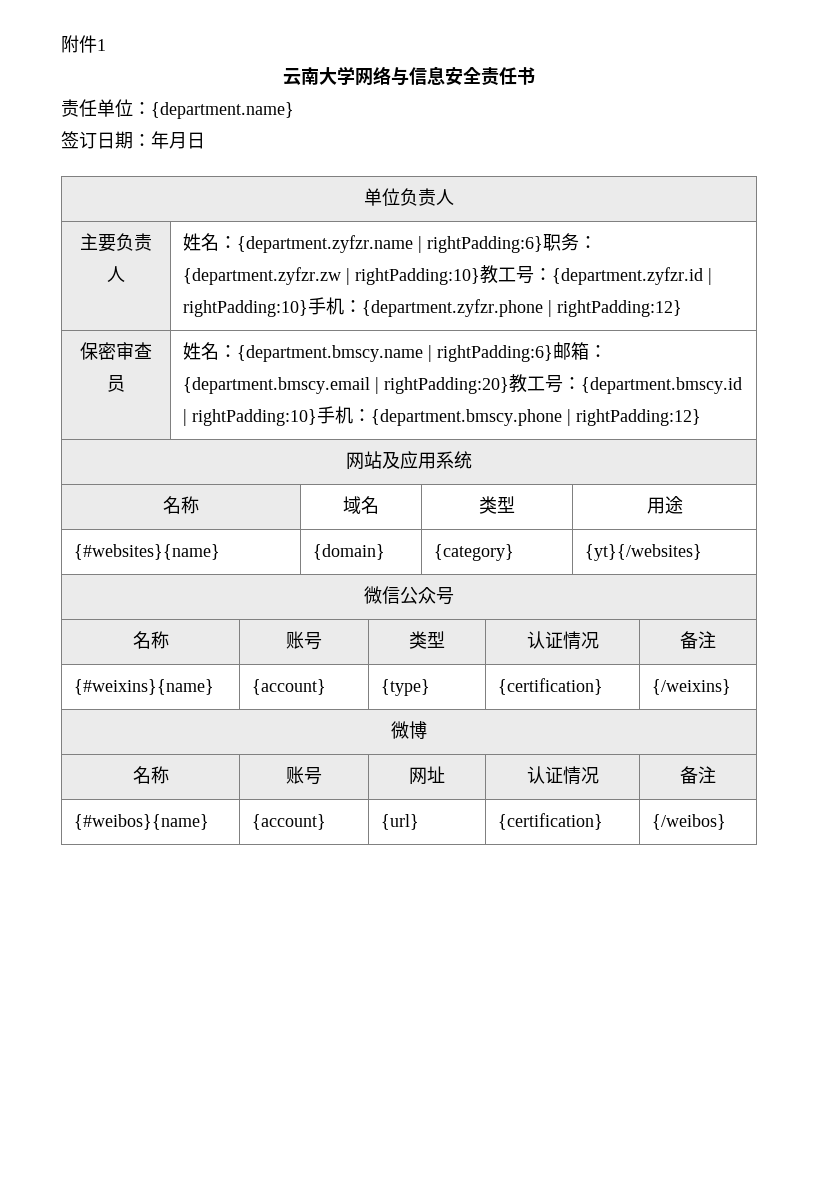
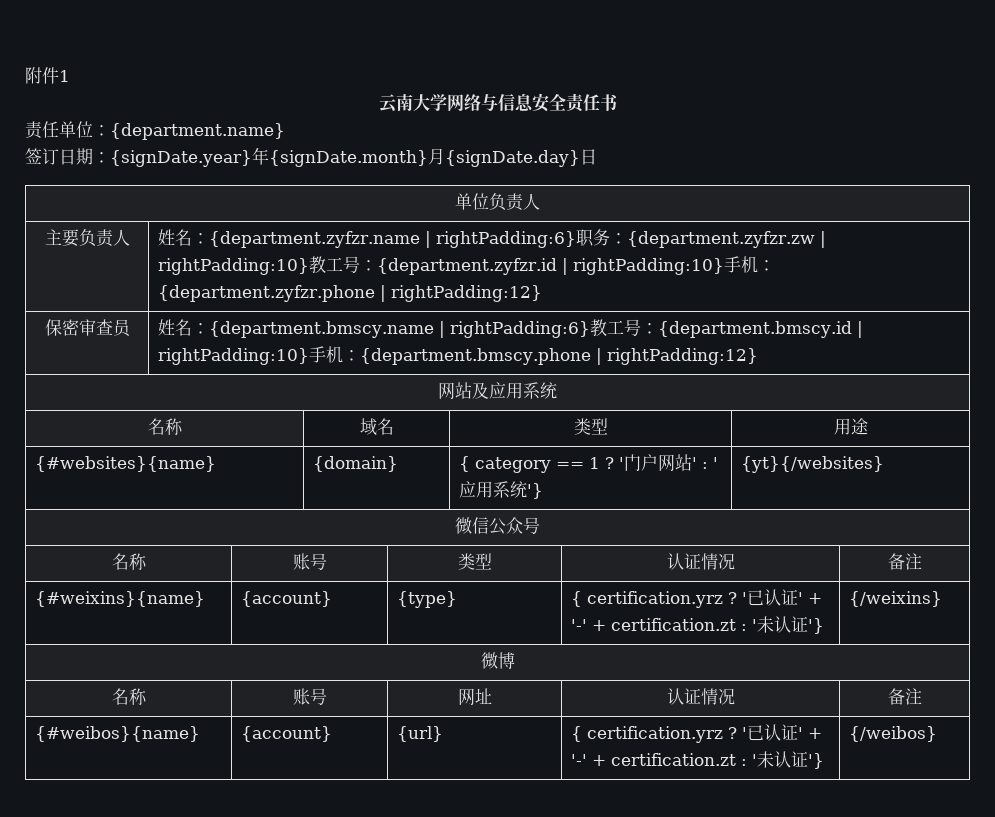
- 签订日期：年月日
+ 签订日期：{signDate.year}年{signDate.month}月{signDate.day}日
- 保密审查员 | 姓名：{department.bmscy.name | rightPadding:6}邮箱：{department.bmscy.email | rightPadding:20}教工号：{department.bmscy.id | rightPadding:10}手机：{department.bmscy.phone | rightPadding:12}
+ 保密审查员 | 姓名：{department.bmscy.name | rightPadding:6}教工号：{department.bmscy.id | rightPadding:10}手机：{department.bmscy.phone | rightPadding:12}
- {#websites}{name} | {domain} | {category} | {yt}{/websites}
+ {#websites}{name} | {domain} | { category == 1 ? '门户网站' : '应用系统'} | {yt}{/websites}
- {#weixins}{name} | {account} | {type} | {certification} | {/weixins}
+ {#weixins}{name} | {account} | {type} | { certification.yrz ? '已认证' + '-' + certification.zt : '未认证'} | {/weixins}
- {#weibos}{name} | {account} | {url} | {certification} | {/weibos}
+ {#weibos}{name} | {account} | {url} | { certification.yrz ? '已认证' + '-' + certification.zt : '未认证'} | {/weibos}

